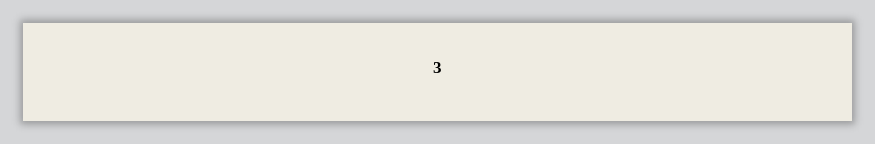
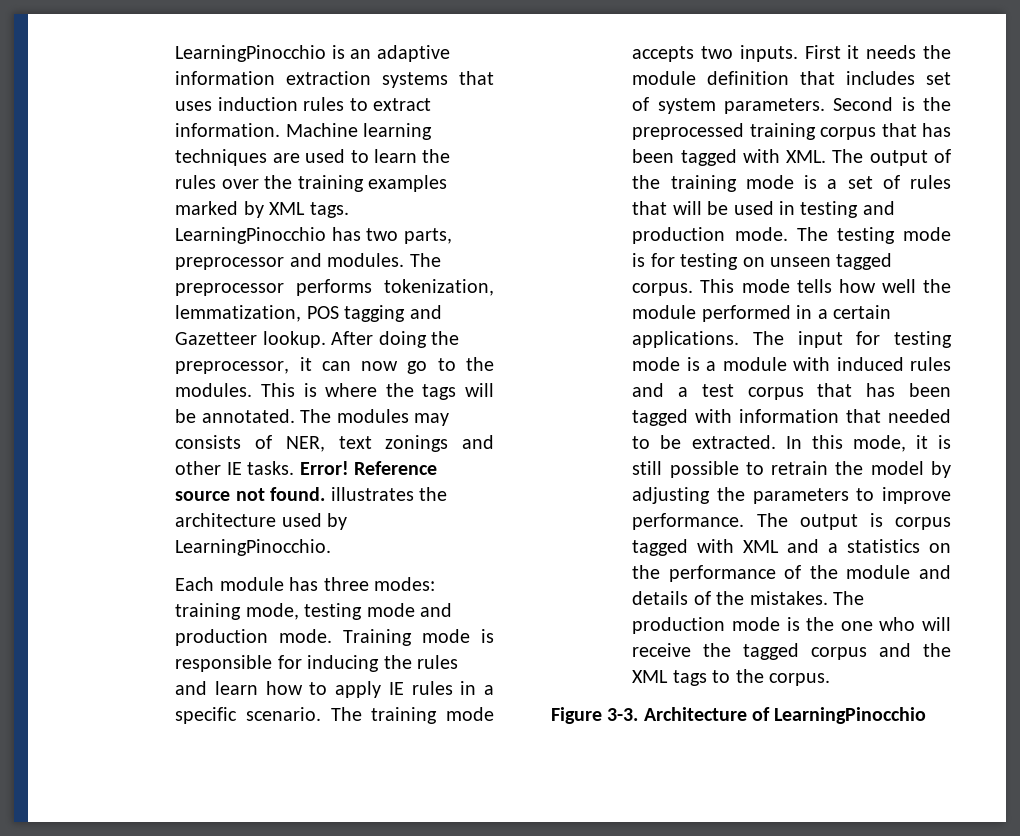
- 3
+ LearningPinocchio is an adaptive information extraction systems that uses induction rules to extract information. Machine learning techniques are used to learn the rules over the training examples marked by XML tags. LearningPinocchio has two parts, preprocessor and modules. The preprocessor performs tokenization, lemmatization, POS tagging and Gazetteer lookup. After doing the preprocessor, it can now go to the modules. This is where the tags will be annotated. The modules may consists of NER, text zonings and other IE tasks. Error! Reference source not found. illustrates the architecture used by LearningPinocchio.
+ Each module has three modes: training mode, testing mode and production mode. Training mode is responsible for inducing the rules and learn how to apply IE rules in a specific scenario. The training mode accepts two inputs. First it needs the module definition that includes set of system parameters. Second is the preprocessed training corpus that has been tagged with XML. The output of the training mode is a set of rules that will be used in testing and production mode. The testing mode is for testing on unseen tagged corpus. This mode tells how well the module performed in a certain applications. The input for testing mode is a module with induced rules and a test corpus that has been tagged with information that needed to be extracted. In this mode, it is still possible to retrain the model by adjusting the parameters to improve performance. The output is corpus tagged with XML and a statistics on the performance of the module and details of the mistakes. The production mode is the one who will receive the tagged corpus and the XML tags to the corpus.
+ Figure 3-3. Architecture of LearningPinocchio

